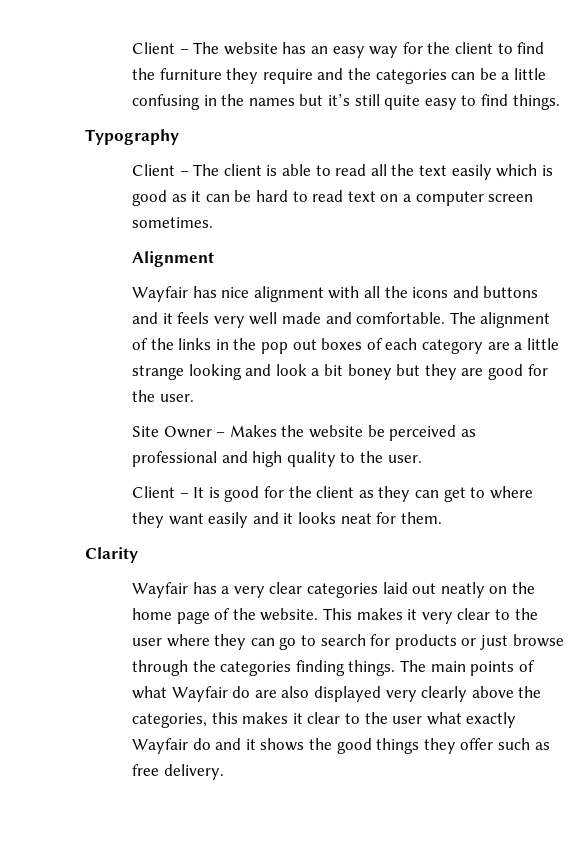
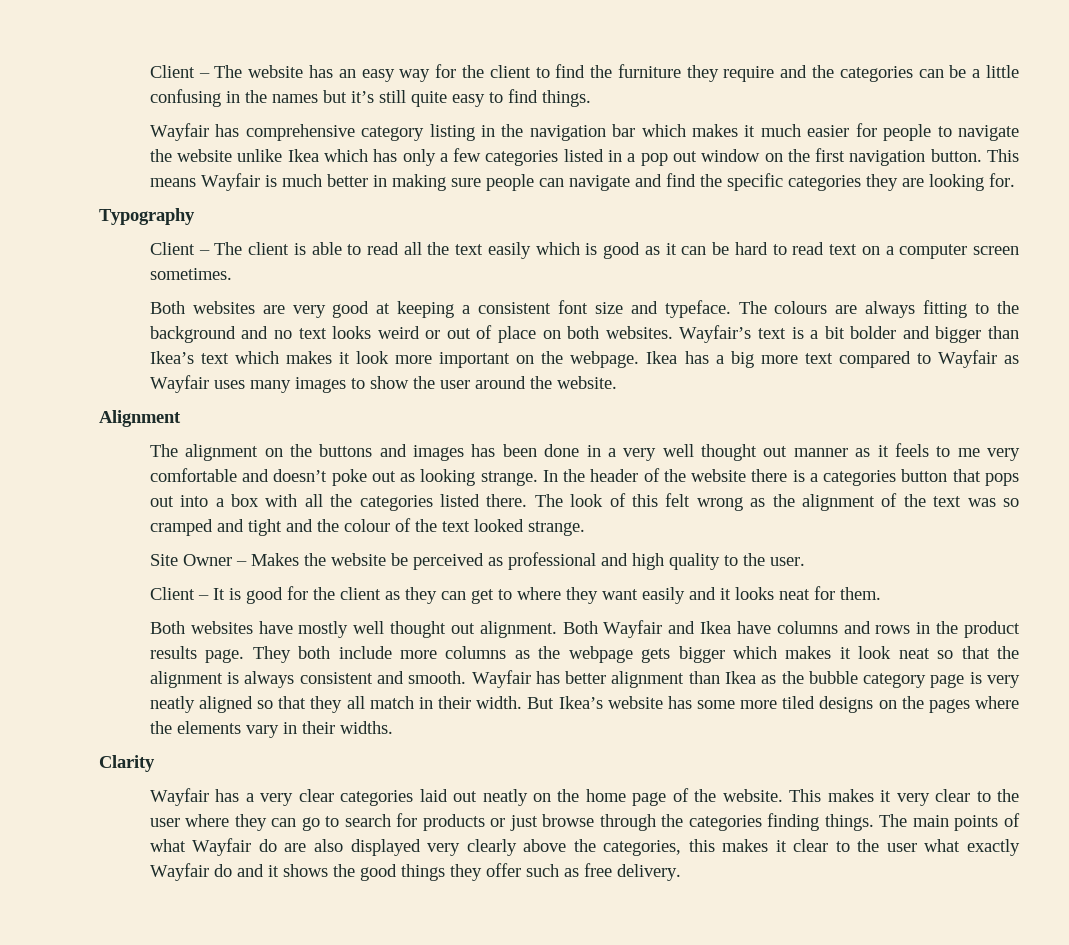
+ Wayfair has comprehensive category listing in the navigation bar which makes it much easier for people to navigate the website unlike Ikea which has only a few categories listed in a pop out window on the first navigation button. This means Wayfair is much better in making sure people can navigate and find the specific categories they are looking for.
+ Both websites are very good at keeping a consistent font size and typeface. The colours are always fitting to the background and no text looks weird or out of place on both websites. Wayfair’s text is a bit bolder and bigger than Ikea’s text which makes it look more important on the webpage. Ikea has a big more text compared to Wayfair as Wayfair uses many images to show the user around the website.
  Alignment
- Wayfair has nice alignment with all the icons and buttons and it feels very well made and comfortable. The alignment of the links in the pop out boxes of each category are a little strange looking and look a bit boney but they are good for the user.
+ The alignment on the buttons and images has been done in a very well thought out manner as it feels to me very comfortable and doesn’t poke out as looking strange. In the header of the website there is a categories button that pops out into a box with all the categories listed there. The look of this felt wrong as the alignment of the text was so cramped and tight and the colour of the text looked strange.
+ Both websites have mostly well thought out alignment. Both Wayfair and Ikea have columns and rows in the product results page. They both include more columns as the webpage gets bigger which makes it look neat so that the alignment is always consistent and smooth. Wayfair has better alignment than Ikea as the bubble category page is very neatly aligned so that they all match in their width. But Ikea’s website has some more tiled designs on the pages where the elements vary in their widths.

